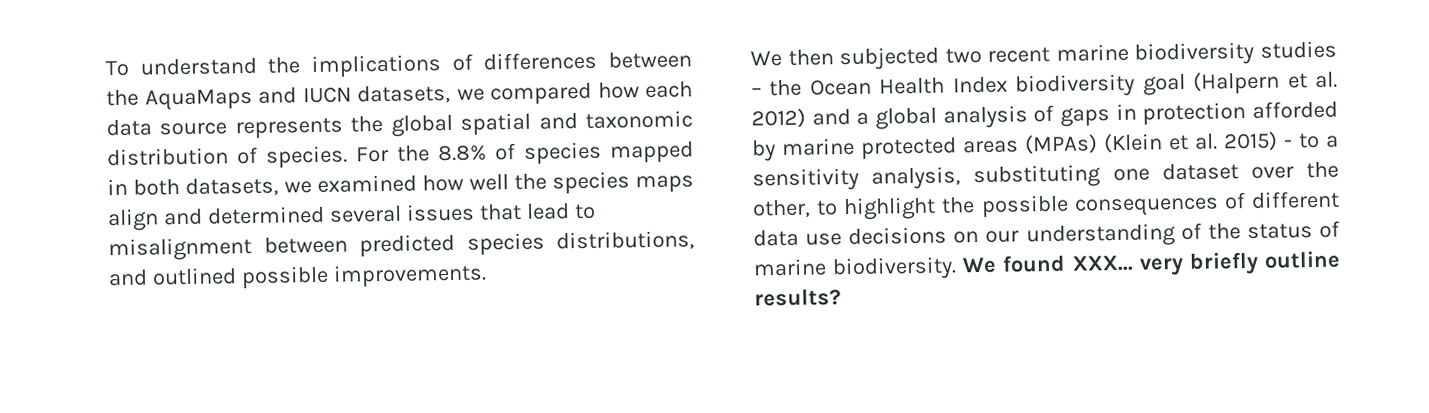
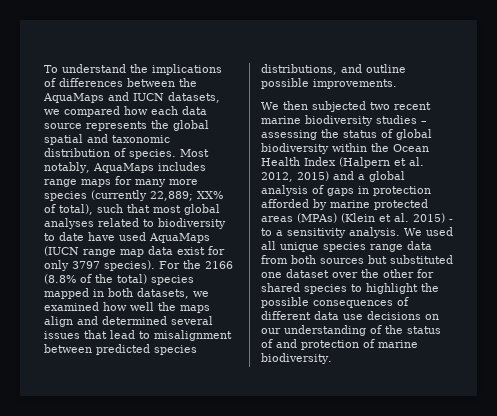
- For the 8.8% of species mapped in both datasets, we examined how well the species maps align and determined several issues that lead to misalignment between predicted species distributions, and outlined possible improvements.
+ Most notably, AquaMaps includes range maps for many more species (currently 22,889; XX% of total), such that most global analyses related to biodiversity to date have used AquaMaps (IUCN range map data exist for only 3797 species). For the 2166 (8.8% of the total) species mapped in both datasets, we examined how well the maps align and determined several issues that lead to misalignment between predicted species distributions, and outline possible improvements.
- We then subjected two recent marine biodiversity studies – the Ocean Health Index biodiversity goal (Halpern et al. 2012) and a global analysis of gaps in protection afforded by marine protected areas (MPAs) (Klein et al. 2015) - to a sensitivity analysis, substituting one dataset over the other, to highlight the possible consequences of different data use decisions on our understanding of the status of marine biodiversity. We found XXX... very briefly outline results?
+ We then subjected two recent marine biodiversity studies – assessing the status of global biodiversity within the Ocean Health Index (Halpern et al. 2012, 2015) and a global analysis of gaps in protection afforded by marine protected areas (MPAs) (Klein et al. 2015) - to a sensitivity analysis. We used all unique species range data from both sources but substituted one dataset over the other for shared species to highlight the possible consequences of different data use decisions on our understanding of the status of and protection of marine biodiversity.

